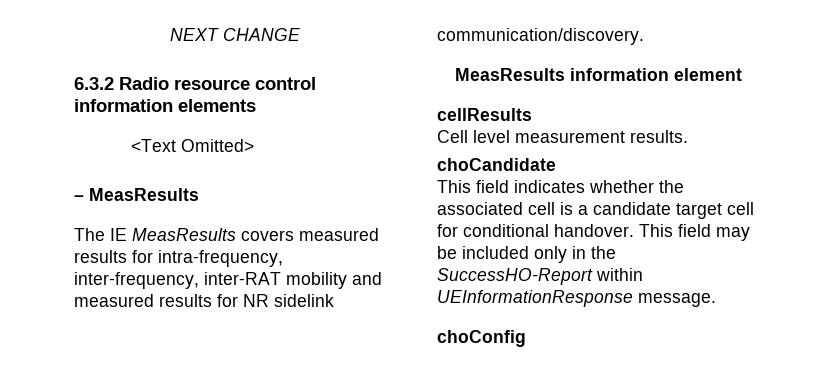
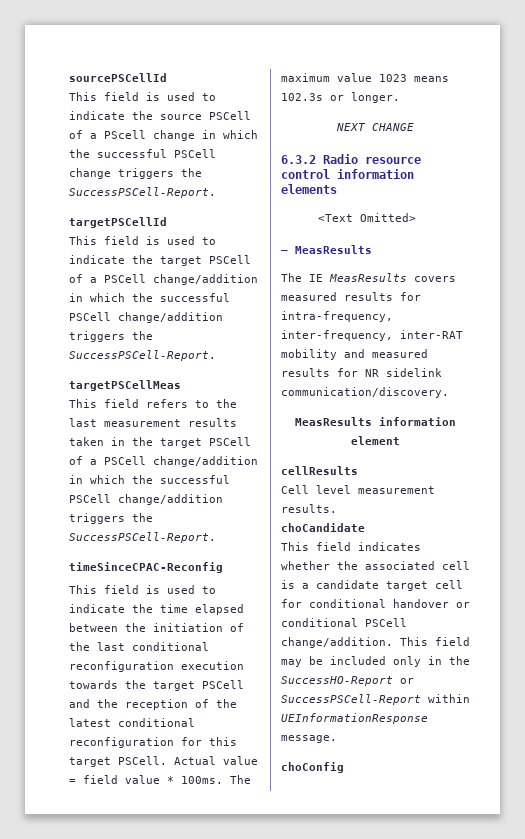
+ sourcePSCellId
+ This field is used to indicate the source PSCell of a PScell change in which the successful PSCell change triggers the SuccessPSCell-Report.
+ targetPSCellId
+ This field is used to indicate the target PSCell of a PSCell change/addition in which the successful PSCell change/addition triggers the SuccessPSCell-Report.
+ targetPSCellMeas
+ This field refers to the last measurement results taken in the target PSCell of a PSCell change/addition in which the successful PSCell change/addition triggers the SuccessPSCell-Report.
+ timeSinceCPAC-Reconfig
+ This field is used to indicate the time elapsed between the initiation of the last conditional reconfiguration execution towards the target PSCell and the reception of the latest conditional reconfiguration for this target PSCell. Actual value = field value * 100ms. The maximum value 1023 means 102.3s or longer.
- This field indicates whether the associated cell is a candidate target cell for conditional handover.
+ This field indicates whether the associated cell is a candidate target cell for conditional handover or conditional PSCell change/addition.
- This field may be included only in the SuccessHO-Report within UEInformationResponse message.
+ This field may be included only in the SuccessHO-Report or SuccessPSCell-Report within UEInformationResponse message.

